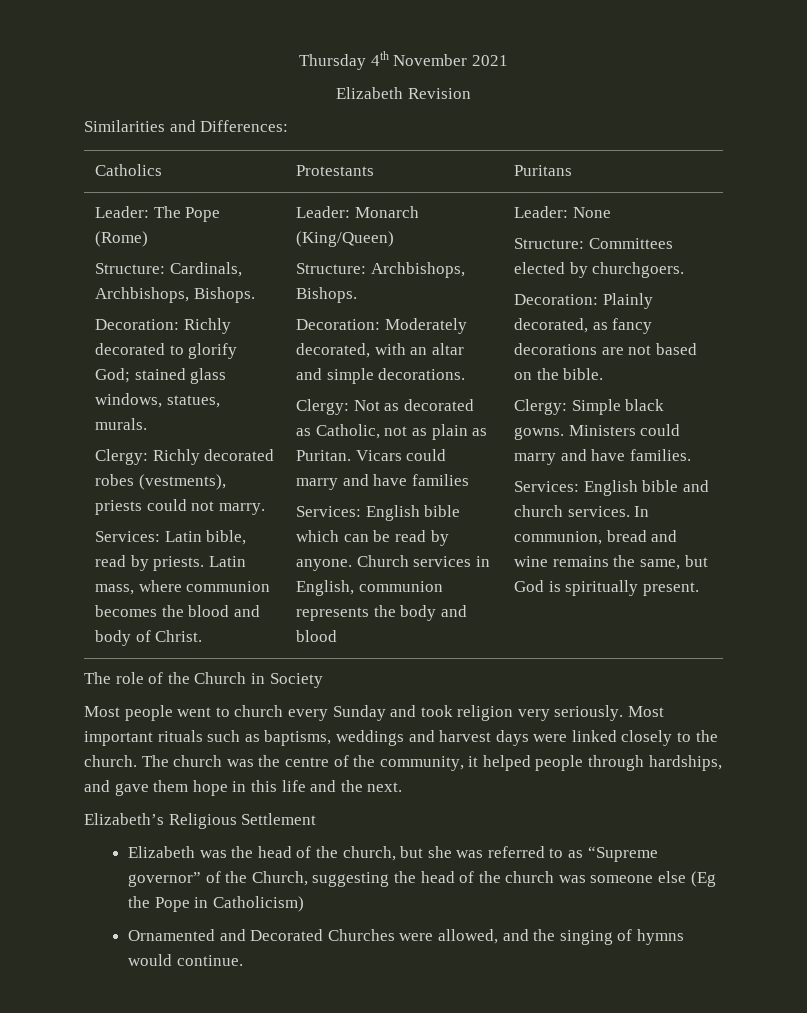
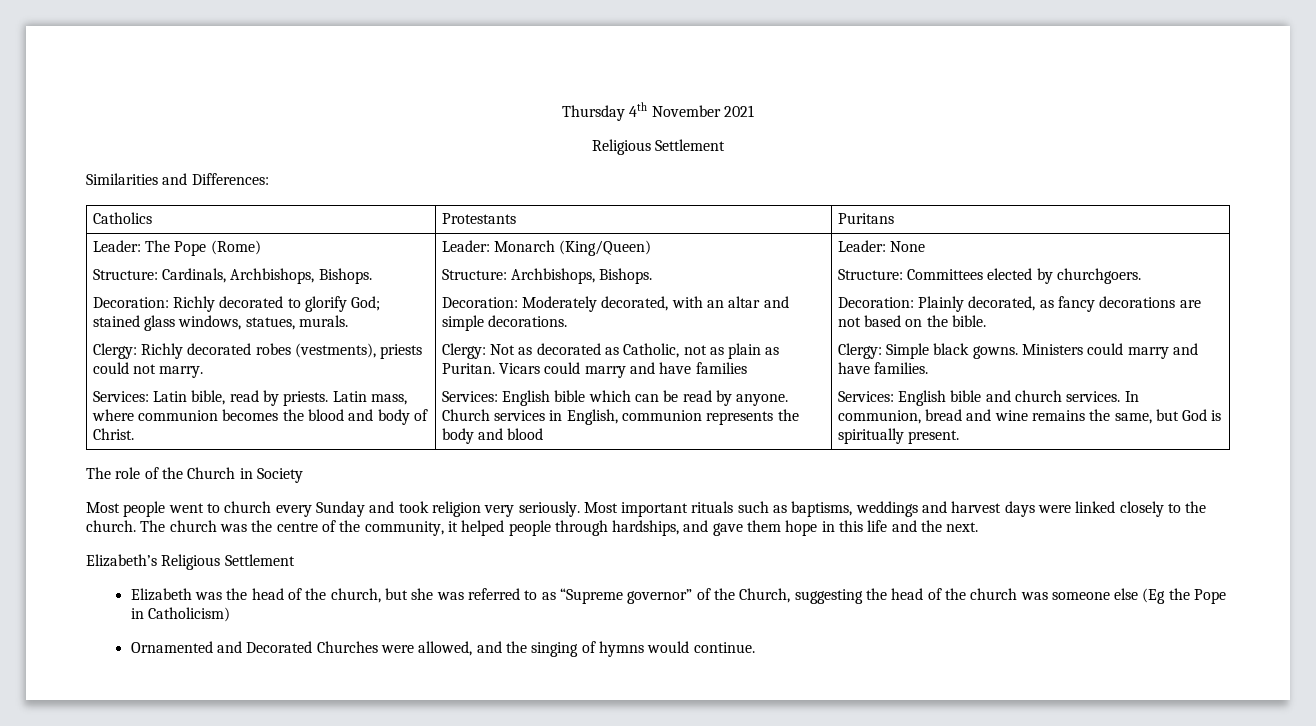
  Thursday 4th November 2021
- Elizabeth Revision
+ Religious Settlement

